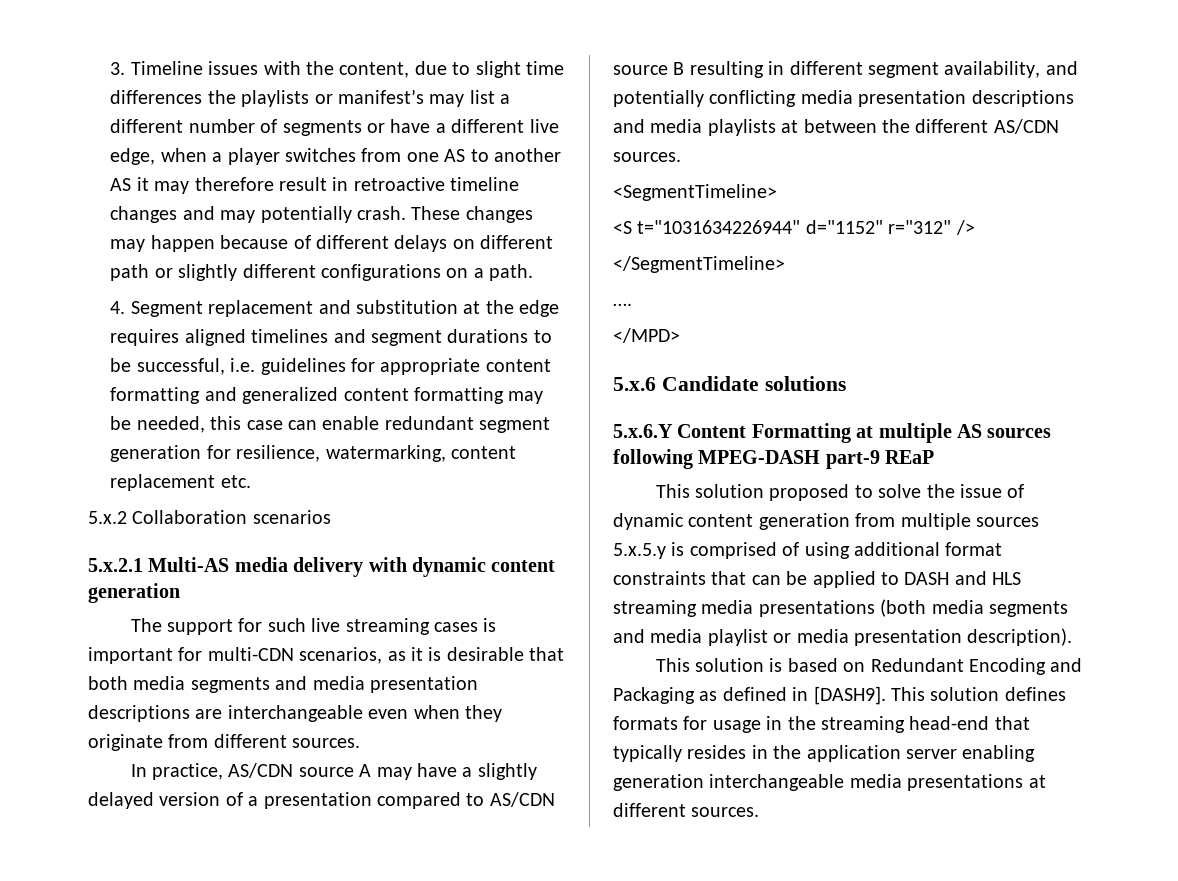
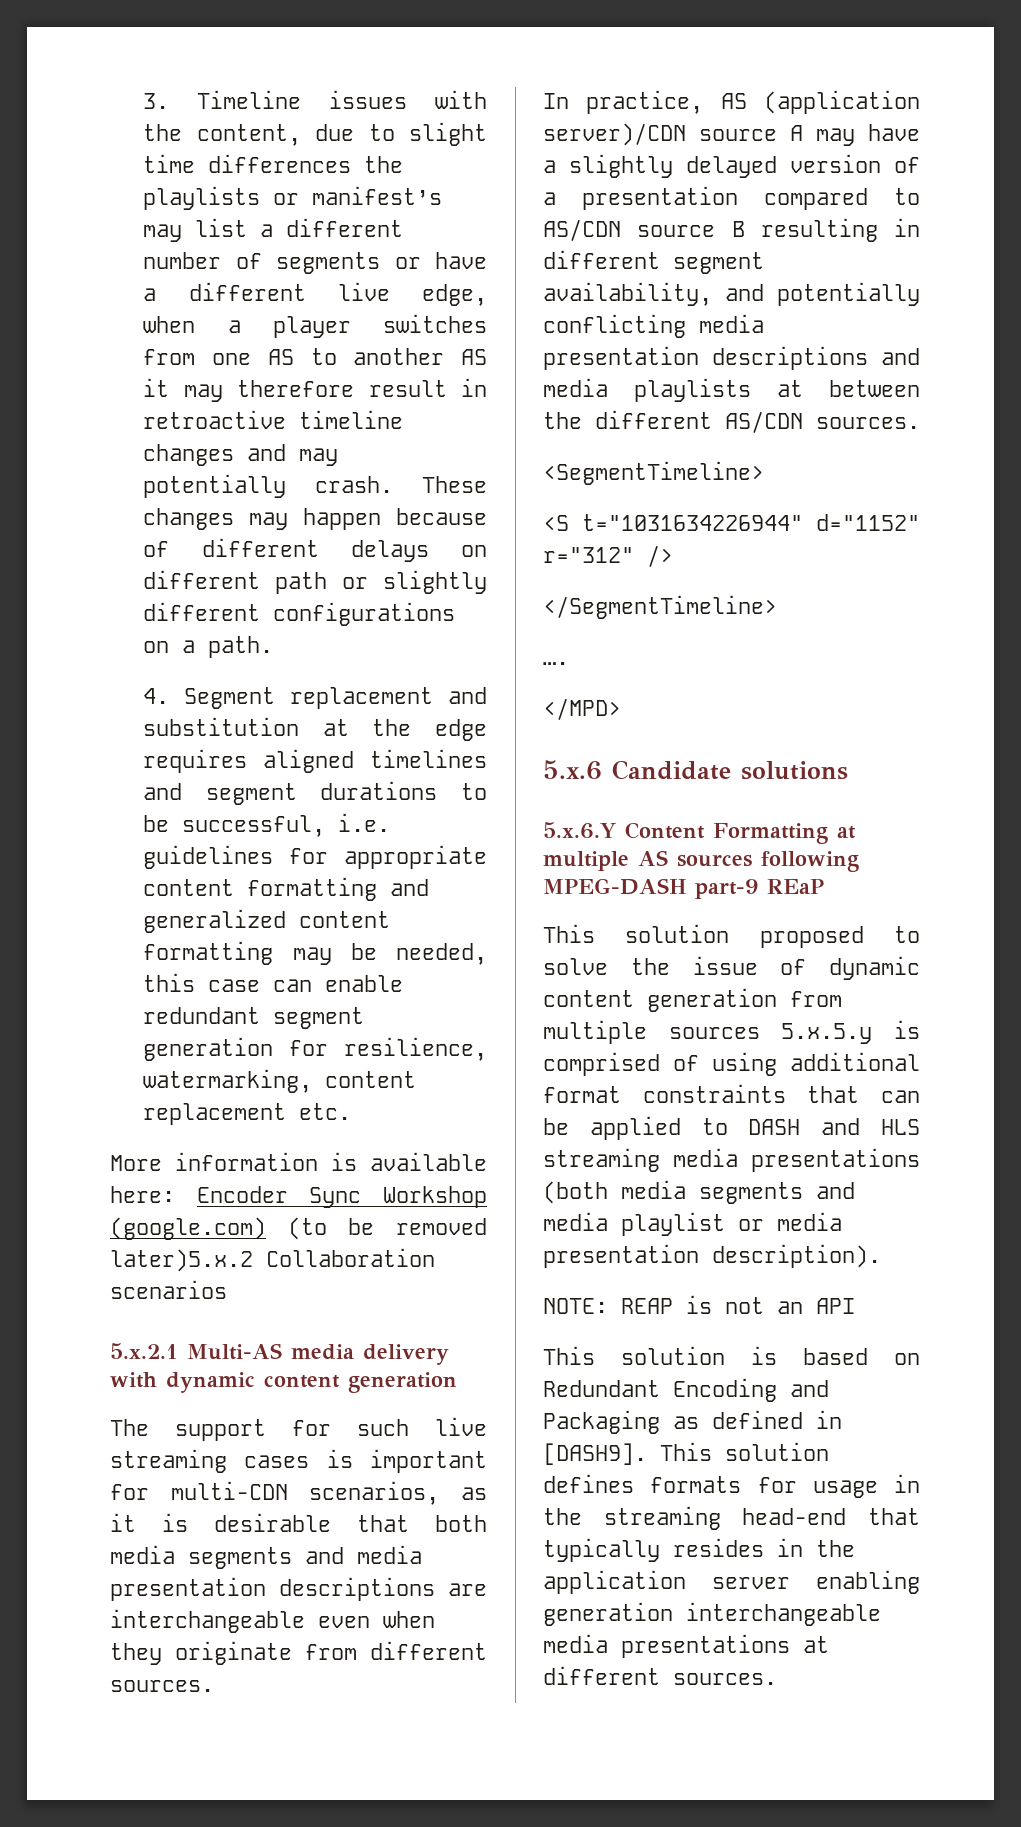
- 5.x.2 Collaboration scenarios
+ More information is available here: Encoder Sync Workshop (google.com) (to be removed later)5.x.2 Collaboration scenarios
- In practice, AS/CDN source A may have a slightly delayed version of a presentation compared to AS/CDN source B resulting in different segment availability, and potentially conflicting media presentation descriptions and media playlists at between the different AS/CDN sources.
+ In practice, AS (application server)/CDN source A may have a slightly delayed version of a presentation compared to AS/CDN source B resulting in different segment availability, and potentially conflicting media presentation descriptions and media playlists at between the different AS/CDN sources.
+ NOTE: REAP is not an API

